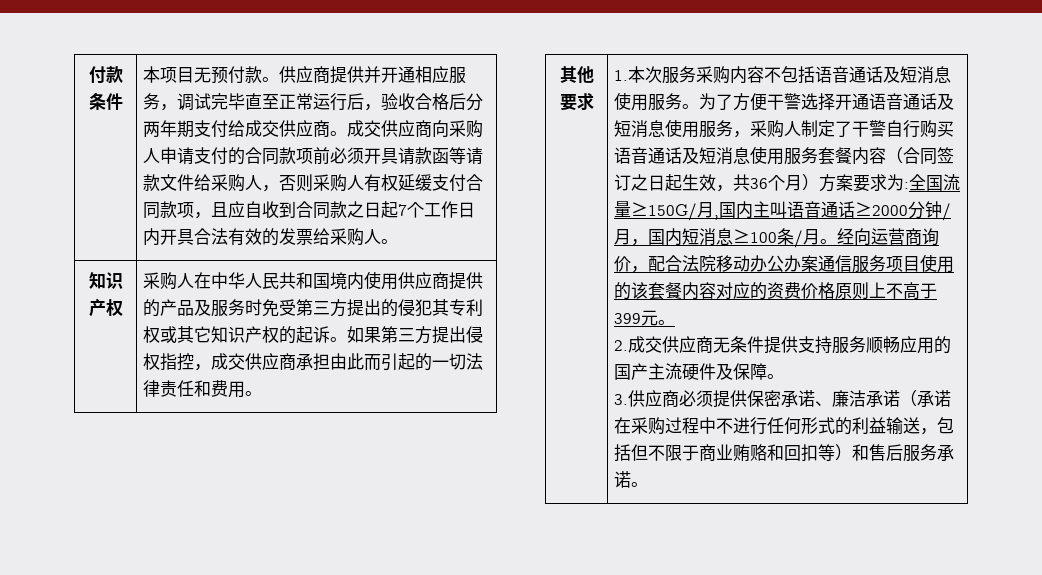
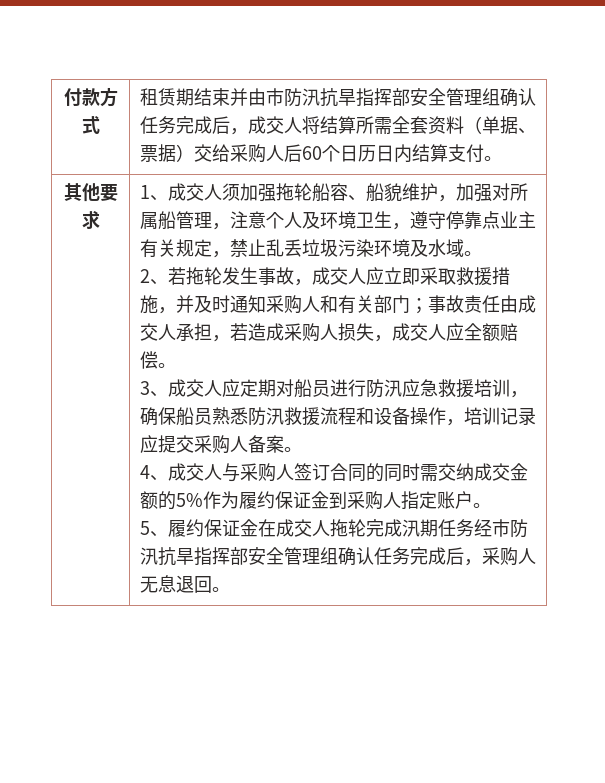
- 付款条件 | 本项目无预付款。供应商提供并开通相应服务，调试完毕直至正常运行后，验收合格后分两年期支付给成交供应商。成交供应商向采购人申请支付的合同款项前必须开具请款函等请款文件给采购人，否则采购人有权延缓支付合同款项，且应自收到合同款之日起7个工作日内开具合法有效的发票给采购人。
- 知识产权 | 采购人在中华人民共和国境内使用供应商提供的产品及服务时免受第三方提出的侵犯其专利权或其它知识产权的起诉。如果第三方提出侵权指控，成交供应商承担由此而引起的一切法律责任和费用。
- 其他要求 | 1.本次服务采购内容不包括语音通话及短消息使用服务。为了方便干警选择开通语音通话及短消息使用服务，采购人制定了干警自行购买语音通话及短消息使用服务套餐内容（合同签订之日起生效，共36个月）方案要求为:全国流量≥150G/月,国内主叫语音通话≥2000分钟/月，国内短消息≥100条/月。经向运营商询价，配合法院移动办公办案通信服务项目使用的该套餐内容对应的资费价格原则上不高于399元。
- 2.成交供应商无条件提供支持服务顺畅应用的国产主流硬件及保障。
- 3.供应商必须提供保密承诺、廉洁承诺（承诺在采购过程中不进行任何形式的利益输送，包括但不限于商业贿赂和回扣等）和售后服务承诺。
+ 付款方式 | 租赁期结束并由市防汛抗旱指挥部安全管理组确认任务完成后，成交人将结算所需全套资料（单据、票据）交给采购人后60个日历日内结算支付。
+ 其他要求 | 1、成交人须加强拖轮船容、船貌维护，加强对所属船管理，注意个人及环境卫生，遵守停靠点业主有关规定，禁止乱丢垃圾污染环境及水域。
+ 2、若拖轮发生事故，成交人应立即采取救援措施，并及时通知采购人和有关部门；事故责任由成交人承担，若造成采购人损失，成交人应全额赔偿。
+ 3、成交人应定期对船员进行防汛应急救援培训，确保船员熟悉防汛救援流程和设备操作，培训记录应提交采购人备案。
+ 4、成交人与采购人签订合同的同时需交纳成交金额的5%作为履约保证金到采购人指定账户。
+ 5、履约保证金在成交人拖轮完成汛期任务经市防汛抗旱指挥部安全管理组确认任务完成后，采购人无息退回。

